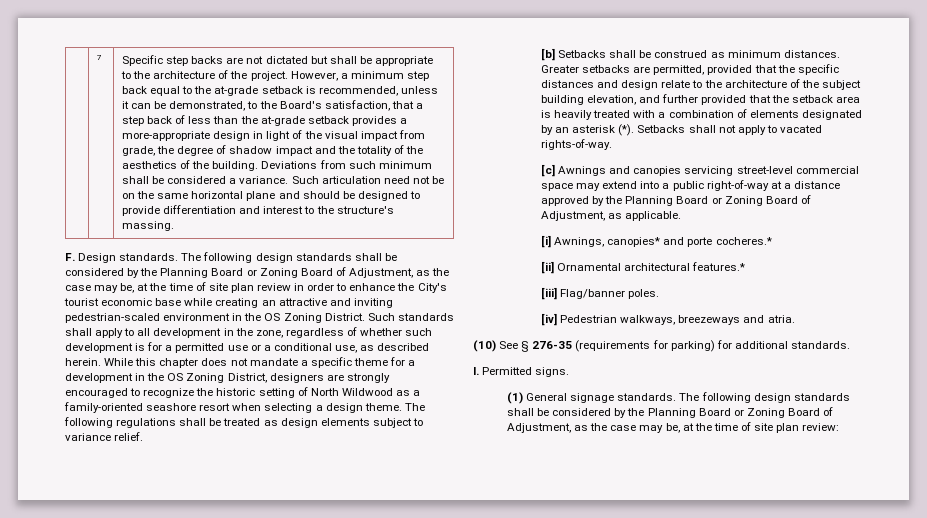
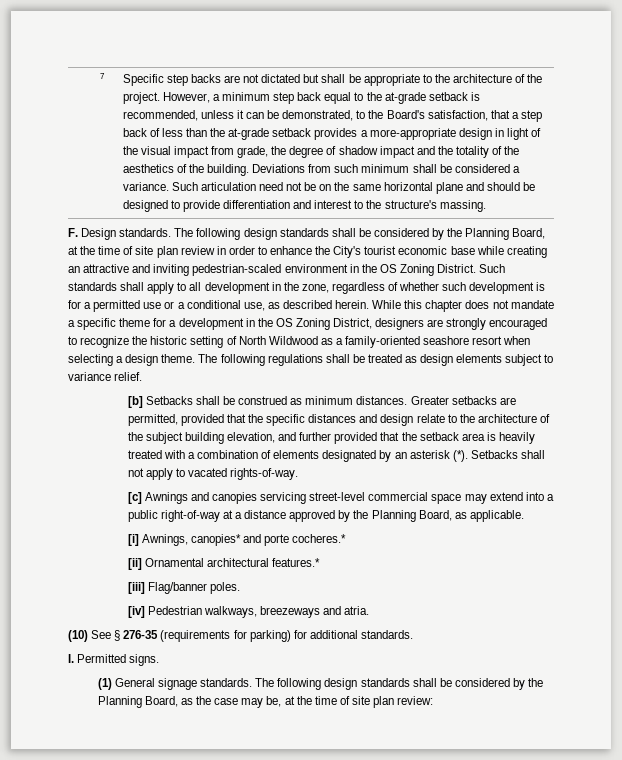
- The following design standards shall be considered by the Planning Board or Zoning Board of Adjustment, as the case may be, at the time of site plan review in order to enhance the City's tourist economic base while creating an attractive and inviting pedestrian-scaled environment in the OS Zoning District.
+ The following design standards shall be considered by the Planning Board, at the time of site plan review in order to enhance the City's tourist economic base while creating an attractive and inviting pedestrian-scaled environment in the OS Zoning District.
- [c] Awnings and canopies servicing street-level commercial space may extend into a public right-of-way at a distance approved by the Planning Board or Zoning Board of Adjustment, as applicable.
+ [c] Awnings and canopies servicing street-level commercial space may extend into a public right-of-way at a distance approved by the Planning Board, as applicable.
- The following design standards shall be considered by the Planning Board or Zoning Board of Adjustment, as the case may be, at the time of site plan review:
+ The following design standards shall be considered by the Planning Board, as the case may be, at the time of site plan review:

